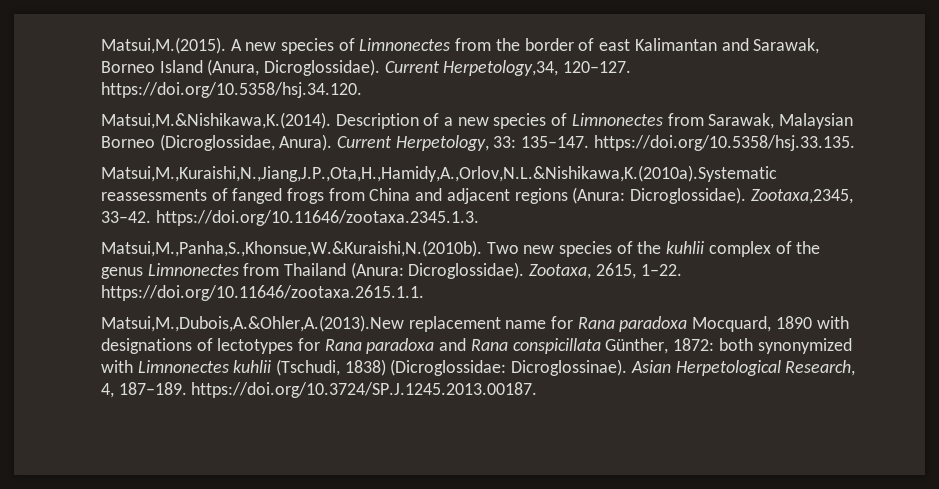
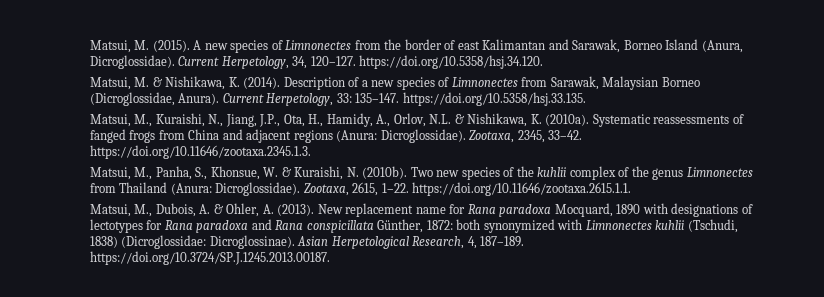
- Matsui,M.(2015). A new species of Limnonectes from the border of east Kalimantan and Sarawak, Borneo Island (Anura, Dicroglossidae).
+ Matsui, M. (2015). A new species of Limnonectes from the border of east Kalimantan and Sarawak, Borneo Island (Anura, Dicroglossidae).
- Current Herpetology,34, 120–127. https://doi.org/10.5358/hsj.34.120.
+ Current Herpetology, 34, 120–127. https://doi.org/10.5358/hsj.34.120.
- Matsui,M.&Nishikawa,K.(2014). Description of a new species of Limnonectes from Sarawak, Malaysian Borneo (Dicroglossidae, Anura).
+ Matsui, M. & Nishikawa, K. (2014). Description of a new species of Limnonectes from Sarawak, Malaysian Borneo (Dicroglossidae, Anura).
- Matsui,M.,Kuraishi,N.,Jiang,J.P.,Ota,H.,Hamidy,A.,Orlov,N.L.&Nishikawa,K.(2010a).Systematic reassessments of fanged frogs from China and adjacent regions (Anura: Dicroglossidae).
+ Matsui, M., Kuraishi, N., Jiang, J.P., Ota, H., Hamidy, A., Orlov, N.L. & Nishikawa, K. (2010a). Systematic reassessments of fanged frogs from China and adjacent regions (Anura: Dicroglossidae).
- Zootaxa,2345, 33–42. https://doi.org/10.11646/zootaxa.2345.1.3.
+ Zootaxa, 2345, 33–42. https://doi.org/10.11646/zootaxa.2345.1.3.
- Matsui,M.,Panha,S.,Khonsue,W.&Kuraishi,N.(2010b). Two new species of the kuhlii complex of the genus Limnonectes from Thailand (Anura: Dicroglossidae).
+ Matsui, M., Panha, S., Khonsue, W. & Kuraishi, N. (2010b). Two new species of the kuhlii complex of the genus Limnonectes from Thailand (Anura: Dicroglossidae).
- Matsui,M.,Dubois,A.&Ohler,A.(2013).New replacement name for Rana paradoxa Mocquard, 1890 with designations of lectotypes for Rana paradoxa and Rana conspicillata Günther, 1872: both synonymized with Limnonectes kuhlii (Tschudi, 1838) (Dicroglossidae: Dicroglossinae).
+ Matsui, M., Dubois, A. & Ohler, A. (2013). New replacement name for Rana paradoxa Mocquard, 1890 with designations of lectotypes for Rana paradoxa and Rana conspicillata Günther, 1872: both synonymized with Limnonectes kuhlii (Tschudi, 1838) (Dicroglossidae: Dicroglossinae).

